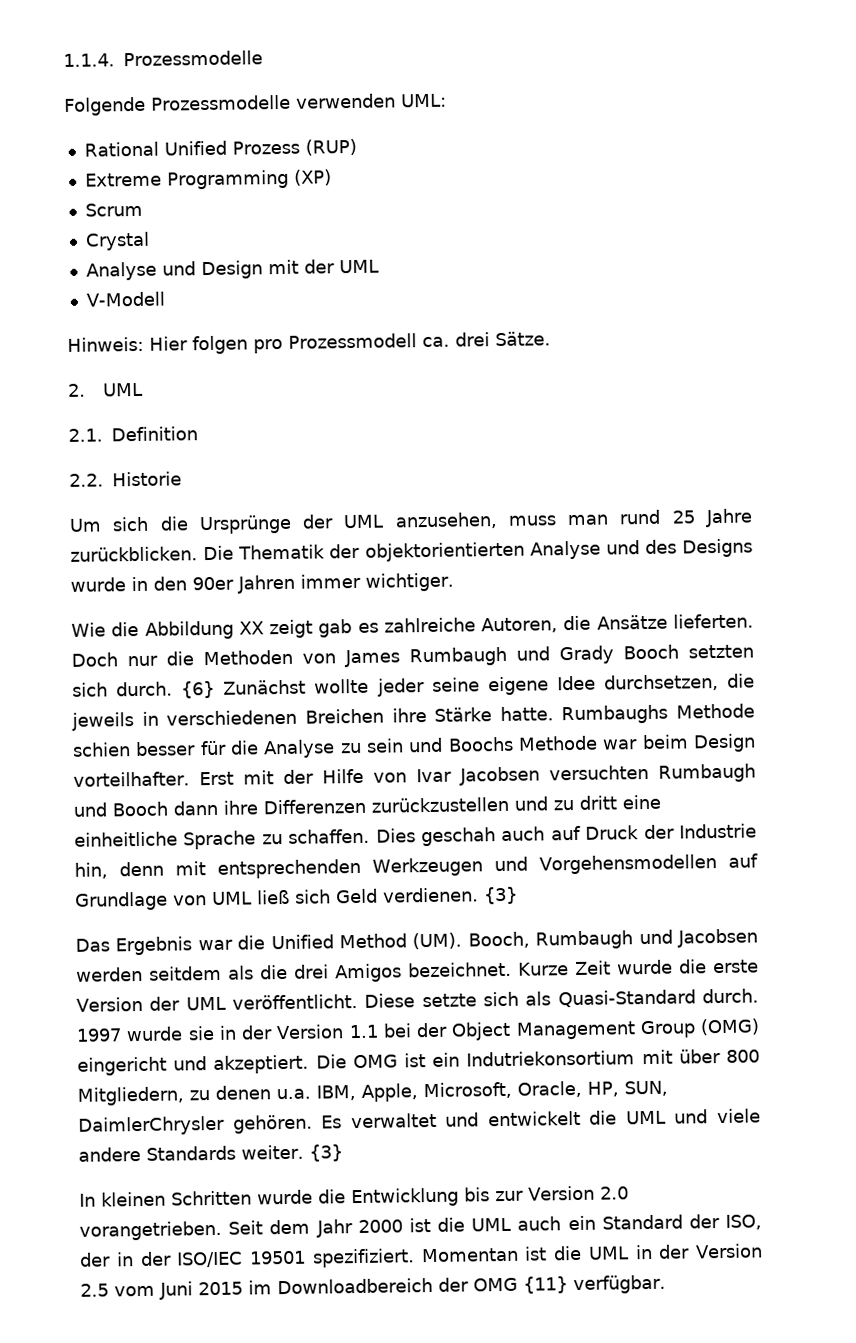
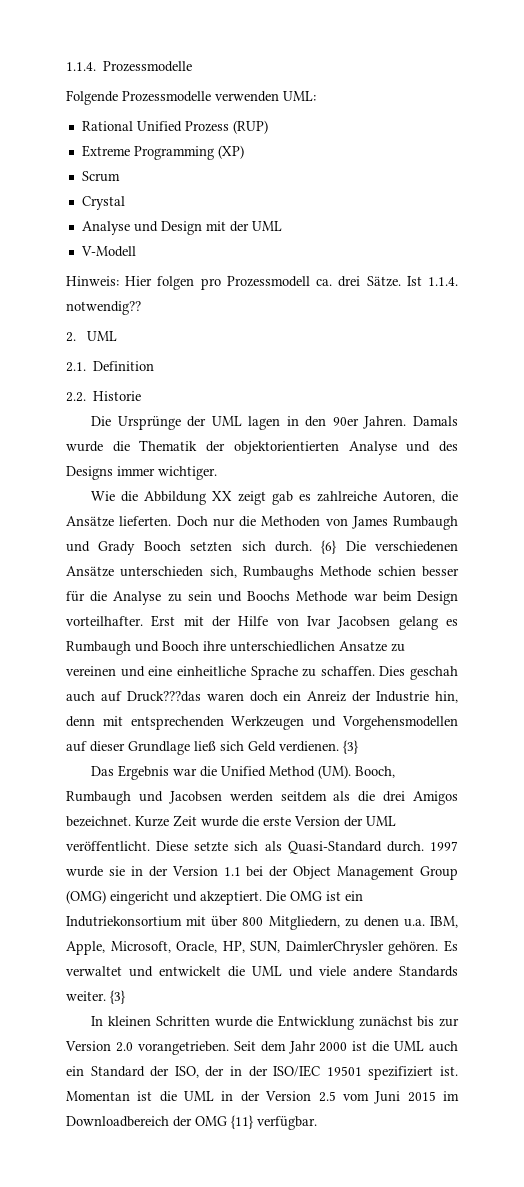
+ Ist 1.1.4. notwendig??
- Um sich die Ursprünge der UML anzusehen, muss man rund 25 Jahre zurückblicken. Die Thematik der objektorientierten Analyse und des Designs wurde in den 90er Jahren immer wichtiger.
+ Die Ursprünge der UML lagen in den 90er Jahren. Damals wurde die Thematik der objektorientierten Analyse und des Designs immer wichtiger.
- {6} Zunächst wollte jeder seine eigene Idee durchsetzen, die jeweils in verschiedenen Breichen ihre Stärke hatte. Rumbaughs Methode schien besser für die Analyse zu sein und Boochs Methode war beim Design vorteilhafter.
+ {6} Die verschiedenen Ansätze unterschieden sich, Rumbaughs Methode schien besser für die Analyse zu sein und Boochs Methode war beim Design vorteilhafter.
- Erst mit der Hilfe von Ivar Jacobsen versuchten Rumbaugh und Booch dann ihre Differenzen zurückzustellen und zu dritt eine einheitliche Sprache zu schaffen.
+ Erst mit der Hilfe von Ivar Jacobsen gelang es Rumbaugh und Booch ihre unterschiedlichen Ansatze zu vereinen und eine einheitliche Sprache zu schaffen.
- Dies geschah auch auf Druck der Industrie hin, denn mit entsprechenden Werkzeugen und Vorgehensmodellen auf Grundlage von UML ließ sich Geld verdienen.
+ Dies geschah auch auf Druck???das waren doch ein Anreiz der Industrie hin, denn mit entsprechenden Werkzeugen und Vorgehensmodellen auf dieser Grundlage ließ sich Geld verdienen.
- In kleinen Schritten wurde die Entwicklung bis zur Version 2.0 vorangetrieben.
+ In kleinen Schritten wurde die Entwicklung zunächst bis zur Version 2.0 vorangetrieben.
- Seit dem Jahr 2000 ist die UML auch ein Standard der ISO, der in der ISO/IEC 19501 spezifiziert.
+ Seit dem Jahr 2000 ist die UML auch ein Standard der ISO, der in der ISO/IEC 19501 spezifiziert ist.

